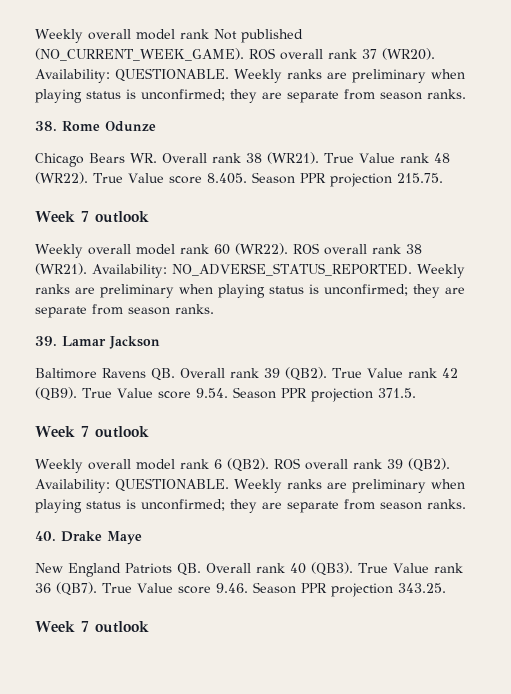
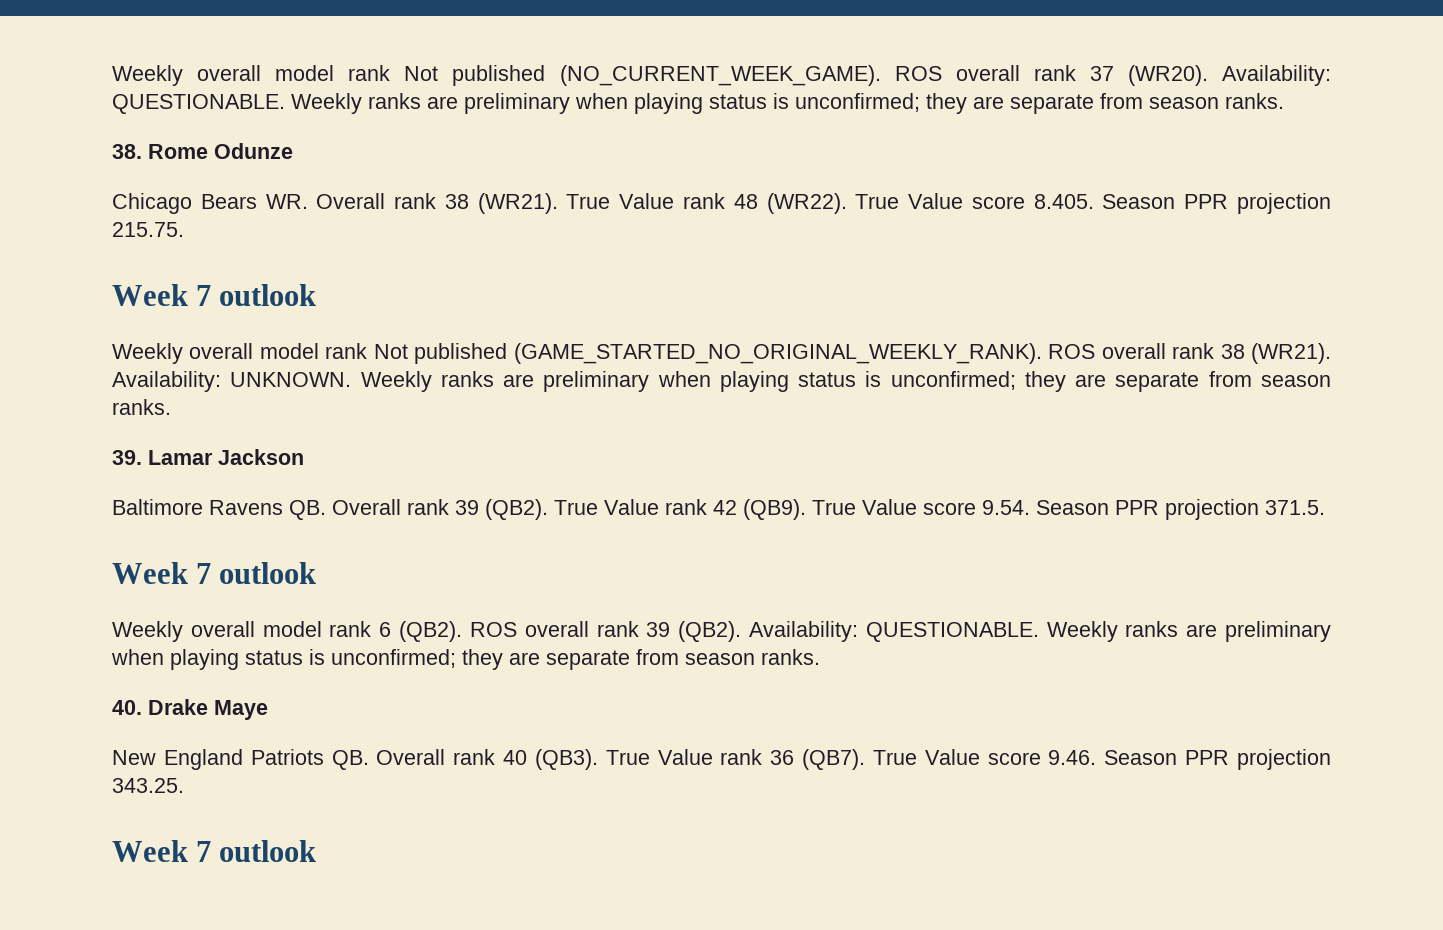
- Weekly overall model rank 60 (WR22).
+ Weekly overall model rank Not published (GAME_STARTED_NO_ORIGINAL_WEEKLY_RANK).
- Availability: NO_ADVERSE_STATUS_REPORTED.
+ Availability: UNKNOWN.

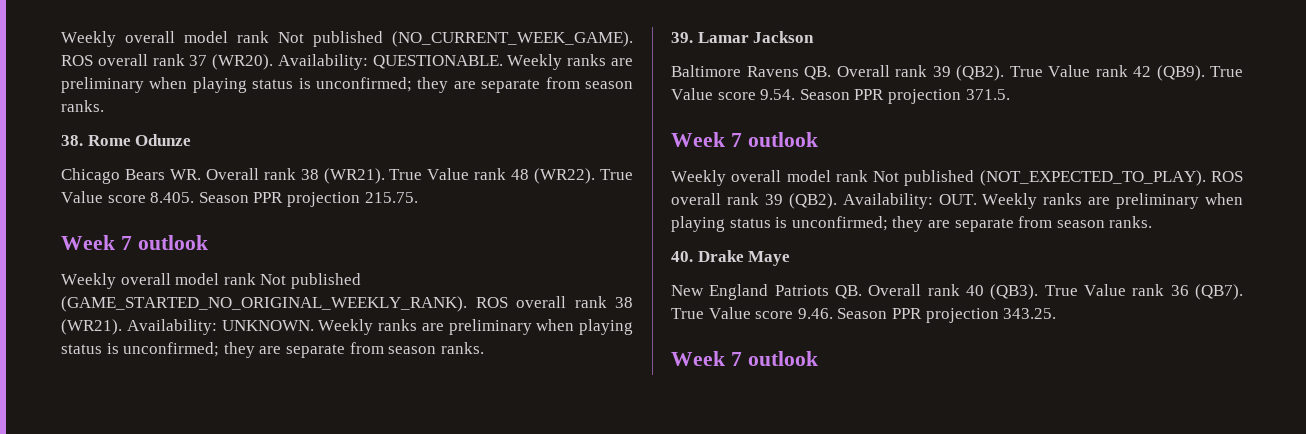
- Weekly overall model rank 6 (QB2).
+ Weekly overall model rank Not published (NOT_EXPECTED_TO_PLAY).
- ROS overall rank 39 (QB2). Availability: QUESTIONABLE. Weekly ranks are preliminary when playing status is unconfirmed; they are separate from season ranks.
+ ROS overall rank 39 (QB2). Availability: OUT. Weekly ranks are preliminary when playing status is unconfirmed; they are separate from season ranks.

